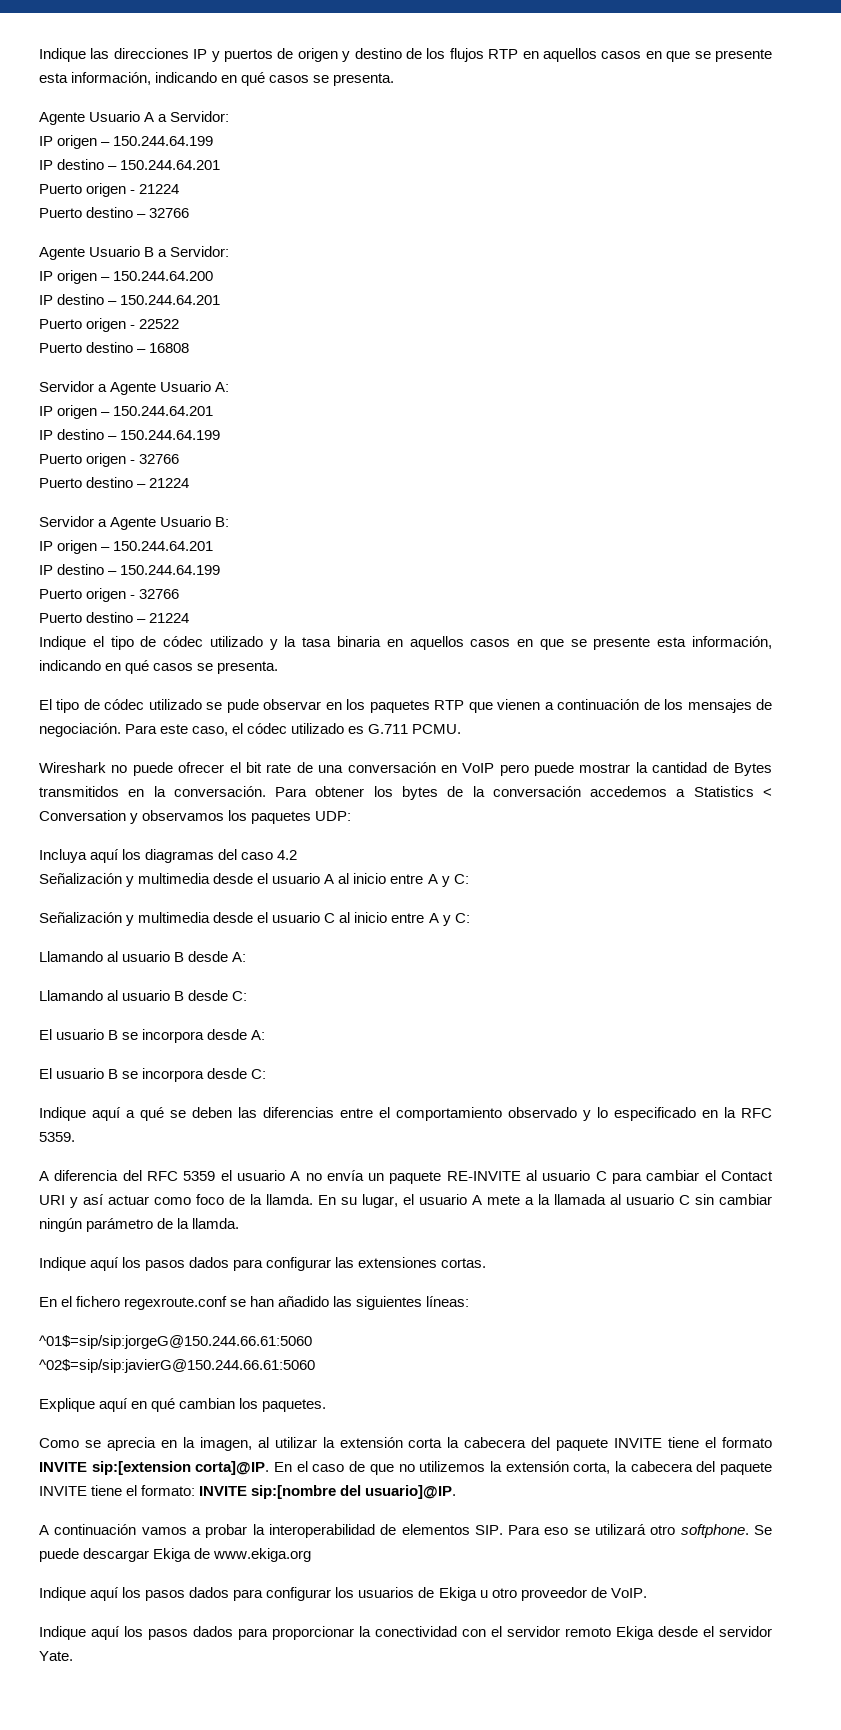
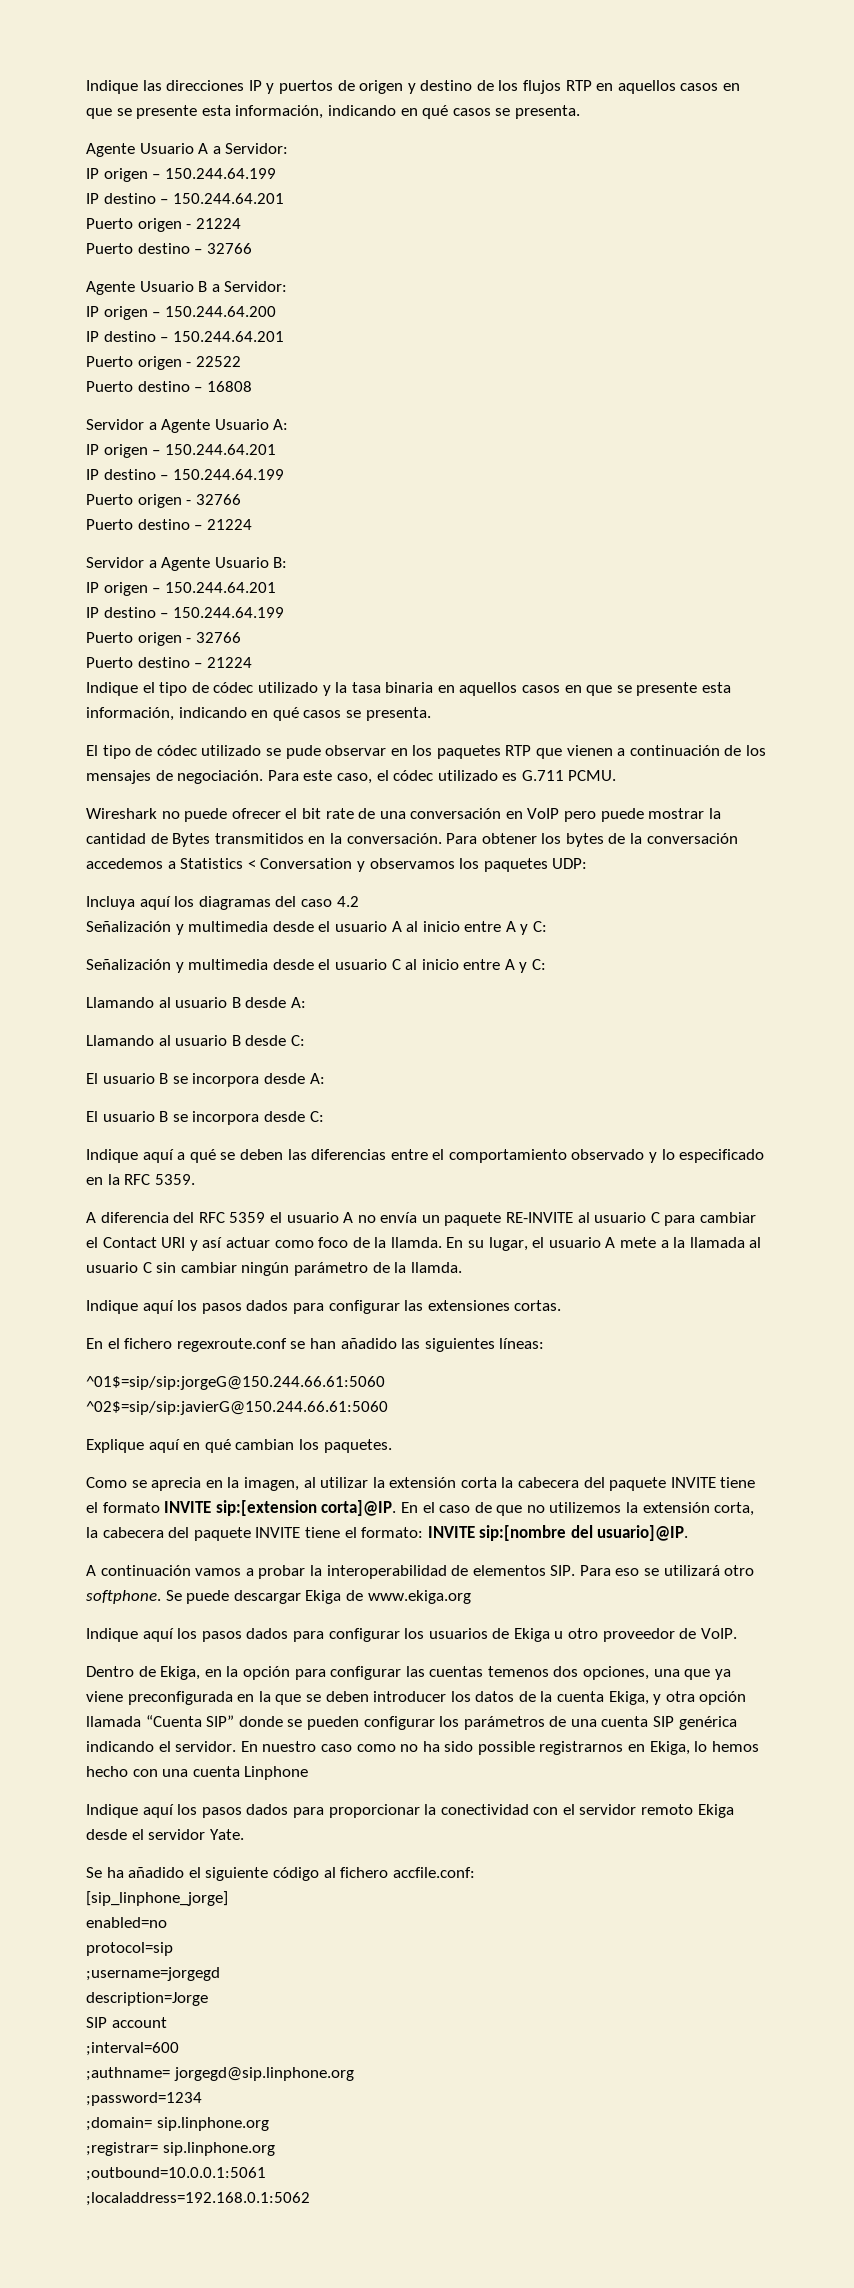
+ Dentro de Ekiga, en la opción para configurar las cuentas temenos dos opciones, una que ya viene preconfigurada en la que se deben introducer los datos de la cuenta Ekiga, y otra opción llamada “Cuenta SIP” donde se pueden configurar los parámetros de una cuenta SIP genérica indicando el servidor. En nuestro caso como no ha sido possible registrarnos en Ekiga, lo hemos hecho con una cuenta Linphone
+ Se ha añadido el siguiente código al fichero accfile.conf:
+ [sip_linphone_jorge]
+ enabled=no
+ protocol=sip
+ ;username=jorgegd
+ description=Jorge
+ SIP account
+ ;interval=600
+ ;authname= jorgegd@sip.linphone.org
+ ;password=1234
+ ;domain= sip.linphone.org
+ ;registrar= sip.linphone.org
+ ;outbound=10.0.0.1:5061
+ ;localaddress=192.168.0.1:5062

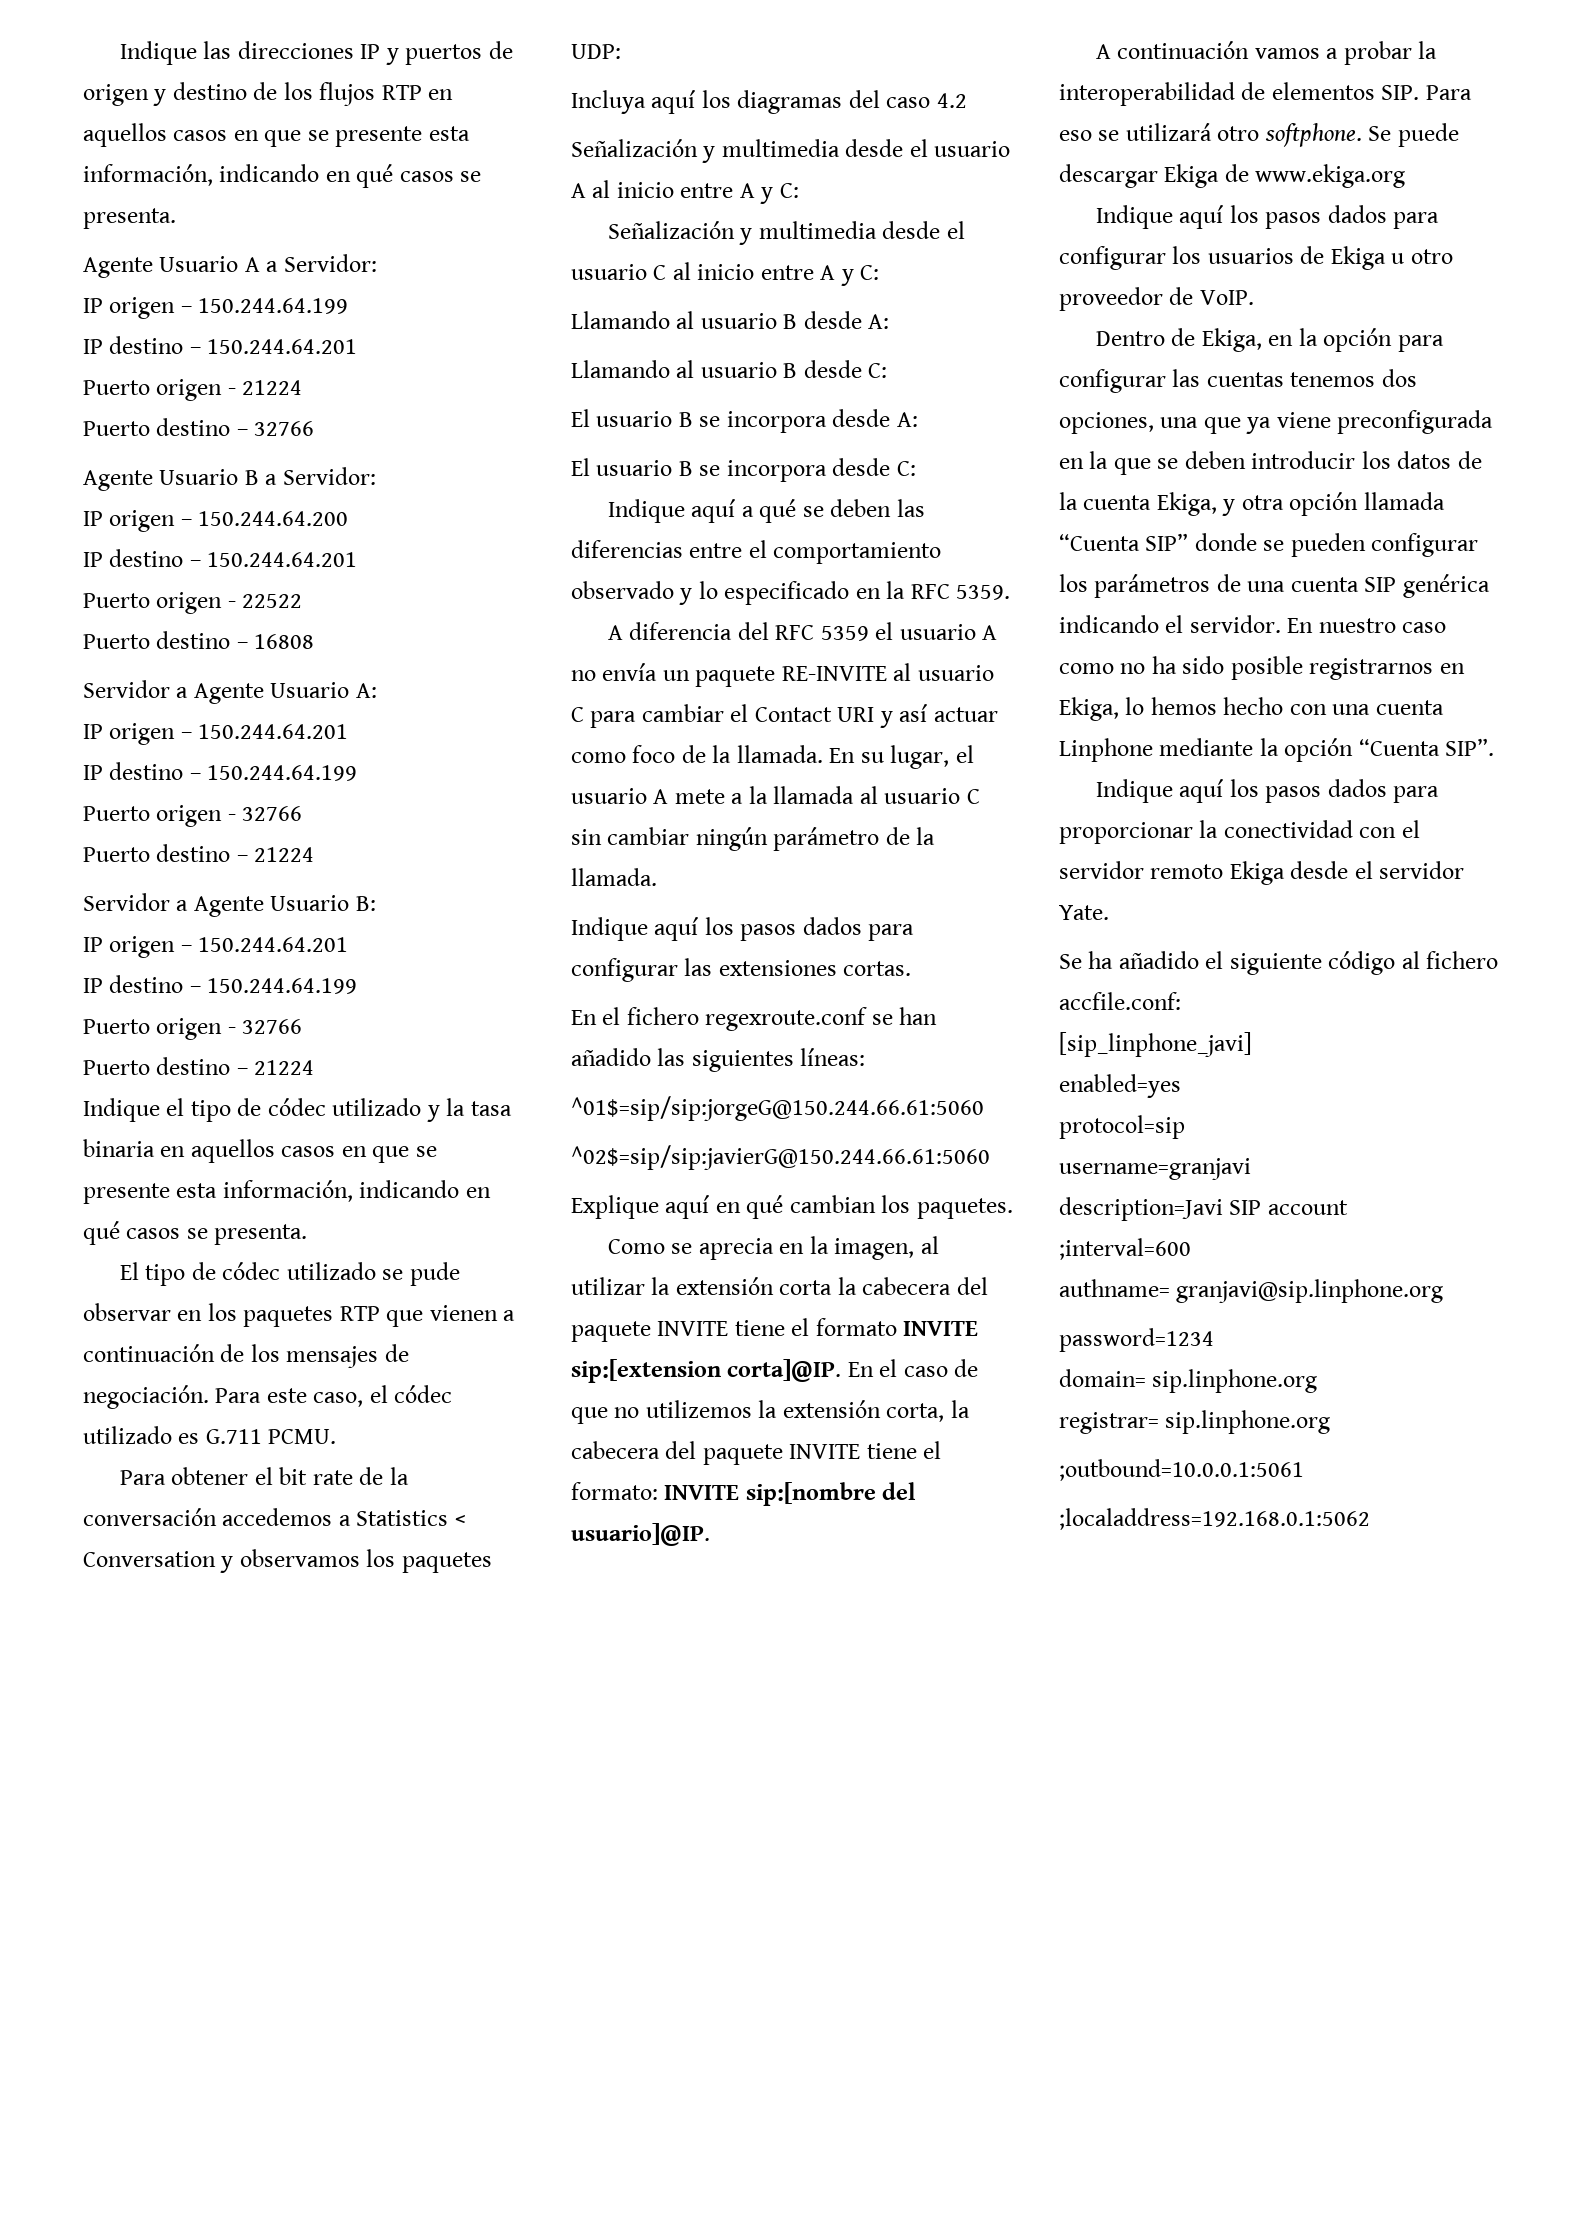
- Wireshark no puede ofrecer el bit rate de una conversación en VoIP pero puede mostrar la cantidad de Bytes transmitidos en la conversación. Para obtener los bytes de la conversación accedemos a Statistics < Conversation y observamos los paquetes UDP:
+ Para obtener el bit rate de la conversación accedemos a Statistics < Conversation y observamos los paquetes UDP:
- A diferencia del RFC 5359 el usuario A no envía un paquete RE-INVITE al usuario C para cambiar el Contact URI y así actuar como foco de la llamda.
+ A diferencia del RFC 5359 el usuario A no envía un paquete RE-INVITE al usuario C para cambiar el Contact URI y así actuar como foco de la llamada.
- En su lugar, el usuario A mete a la llamada al usuario C sin cambiar ningún parámetro de la llamda.
+ En su lugar, el usuario A mete a la llamada al usuario C sin cambiar ningún parámetro de la llamada.
- Dentro de Ekiga, en la opción para configurar las cuentas temenos dos opciones, una que ya viene preconfigurada en la que se deben introducer los datos de la cuenta Ekiga, y otra opción llamada “Cuenta SIP” donde se pueden configurar los parámetros de una cuenta SIP genérica indicando el servidor.
+ Dentro de Ekiga, en la opción para configurar las cuentas tenemos dos opciones, una que ya viene preconfigurada en la que se deben introducir los datos de la cuenta Ekiga, y otra opción llamada “Cuenta SIP” donde se pueden configurar los parámetros de una cuenta SIP genérica indicando el servidor.
- En nuestro caso como no ha sido possible registrarnos en Ekiga, lo hemos hecho con una cuenta Linphone
+ En nuestro caso como no ha sido posible registrarnos en Ekiga, lo hemos hecho con una cuenta Linphone mediante la opción “Cuenta SIP”.
- [sip_linphone_jorge]
- enabled=no
+ [sip_linphone_javi]
+ enabled=yes
- ;username=jorgegd
- description=Jorge
- SIP account
+ username=granjavi
+ description=Javi SIP account
- ;authname= jorgegd@sip.linphone.org
- ;password=1234
- ;domain= sip.linphone.org
- ;registrar= sip.linphone.org
+ authname= granjavi@sip.linphone.org
+ password=1234
+ domain= sip.linphone.org
+ registrar= sip.linphone.org

